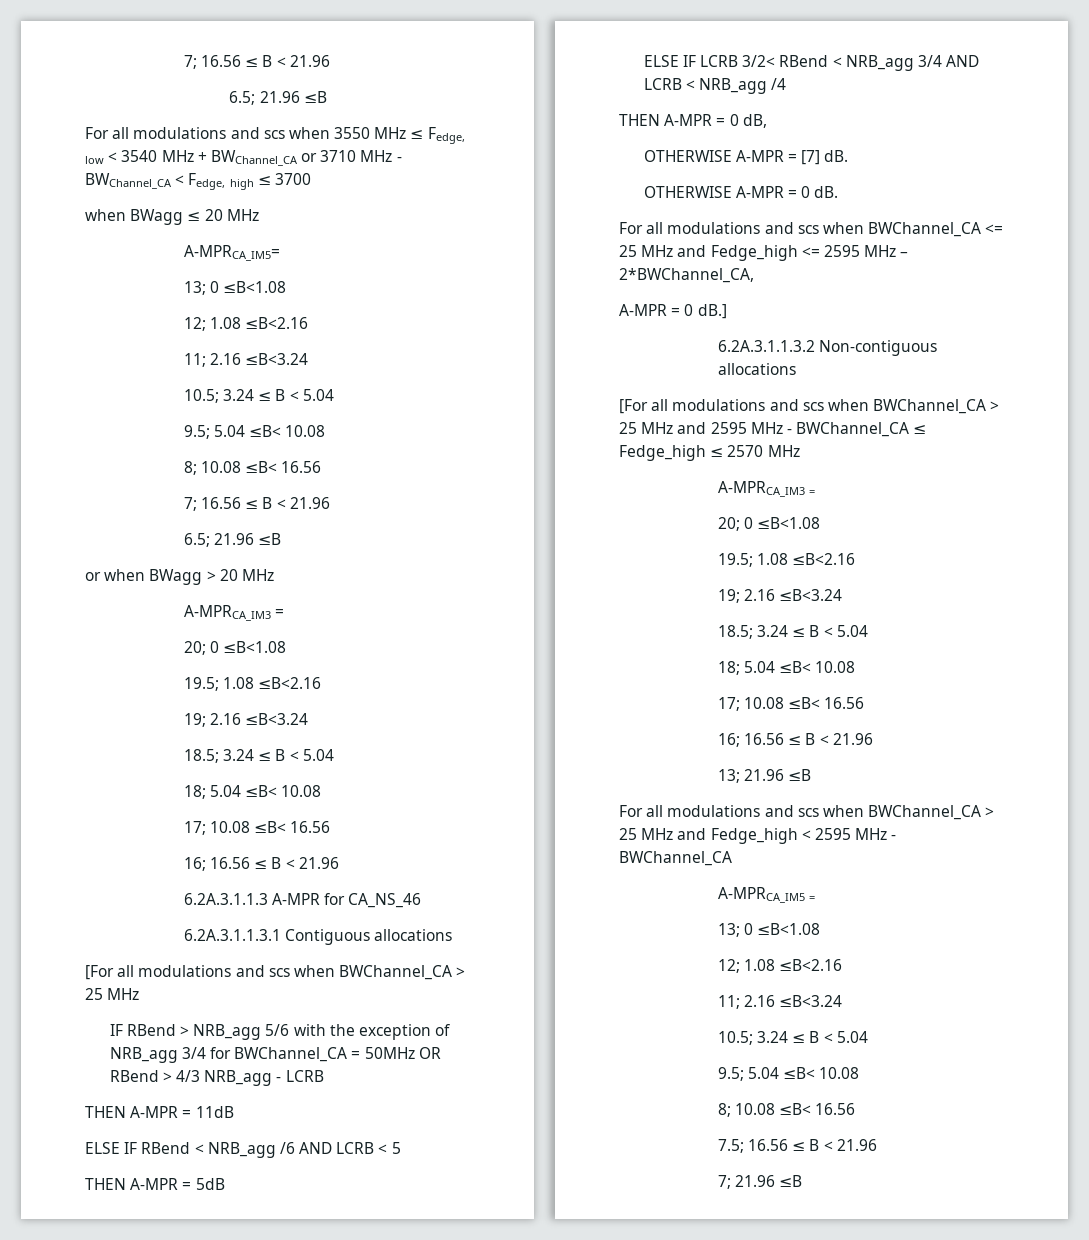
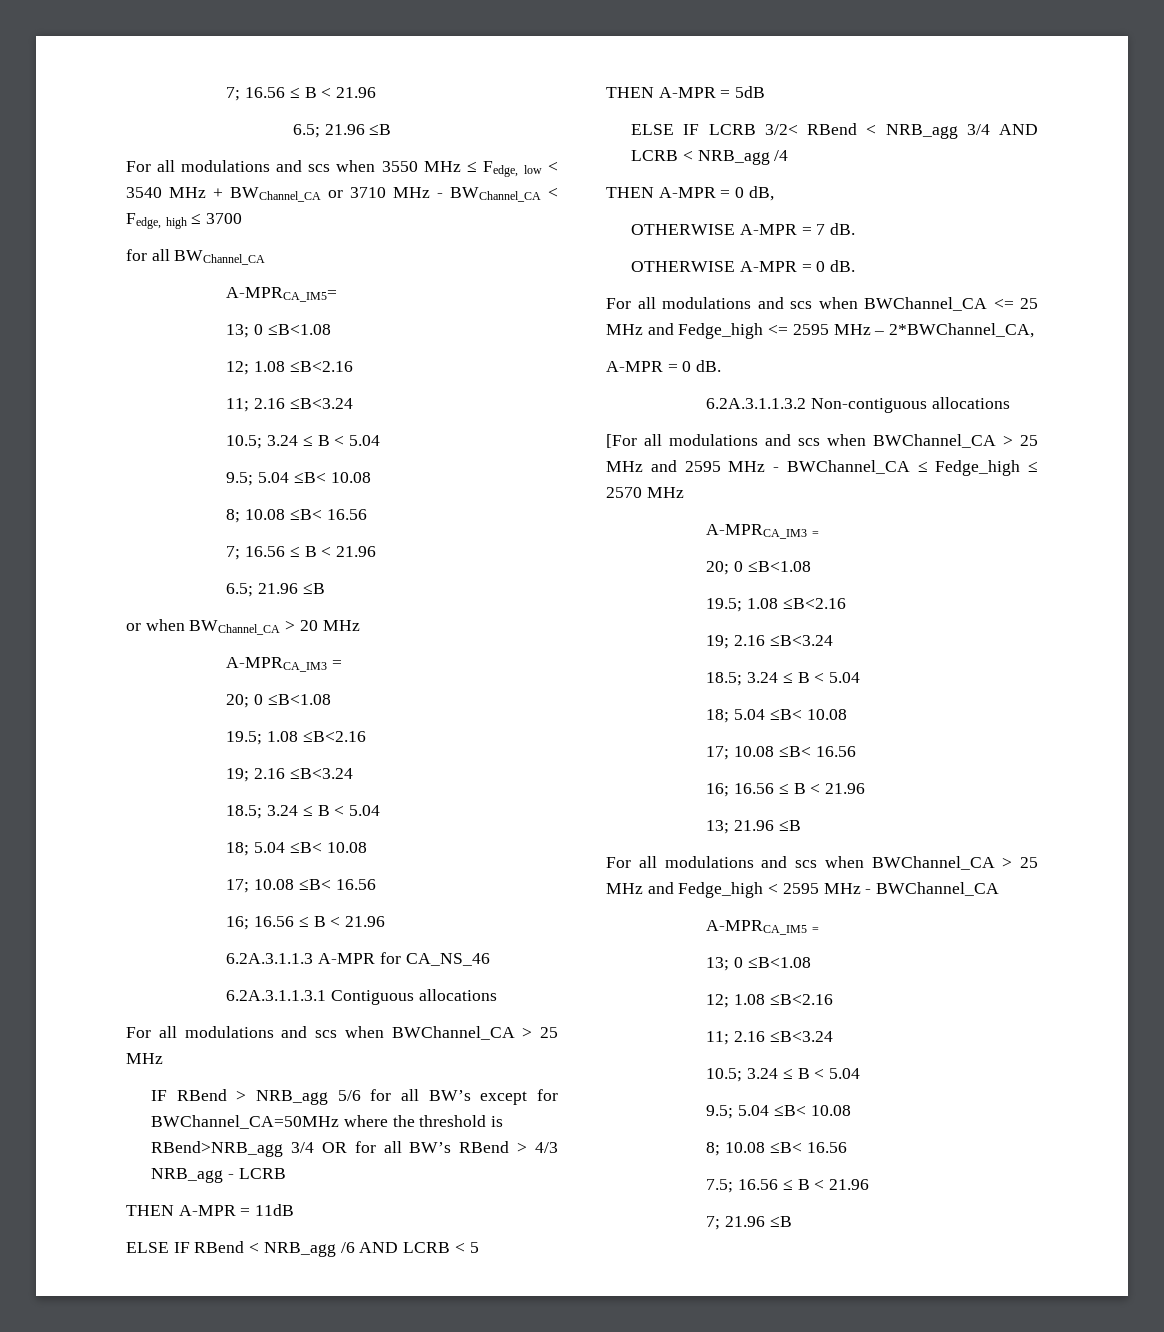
- when BWagg ≤ 20 MHz
+ for all BWChannel_CA
- or when BWagg > 20 MHz
+ or when BWChannel_CA > 20 MHz
  6.2A.3.1.1.3.1 Contiguous allocations
- [For all modulations and scs when BWChannel_CA > 25 MHz
+ For all modulations and scs when BWChannel_CA > 25 MHz
- IF RBend > NRB_agg 5/6 with the exception of NRB_agg 3/4 for BWChannel_CA = 50MHz OR RBend > 4/3 NRB_agg - LCRB
+ IF RBend > NRB_agg 5/6 for all BW’s except for BWChannel_CA=50MHz where the threshold is RBend>NRB_agg 3/4 OR for all BW’s RBend > 4/3 NRB_agg - LCRB
- OTHERWISE A-MPR = [7] dB.
+ OTHERWISE A-MPR = 7 dB.
  For all modulations and scs when BWChannel_CA <= 25 MHz and Fedge_high <= 2595 MHz – 2*BWChannel_CA,
- A-MPR = 0 dB.]
+ A-MPR = 0 dB.

